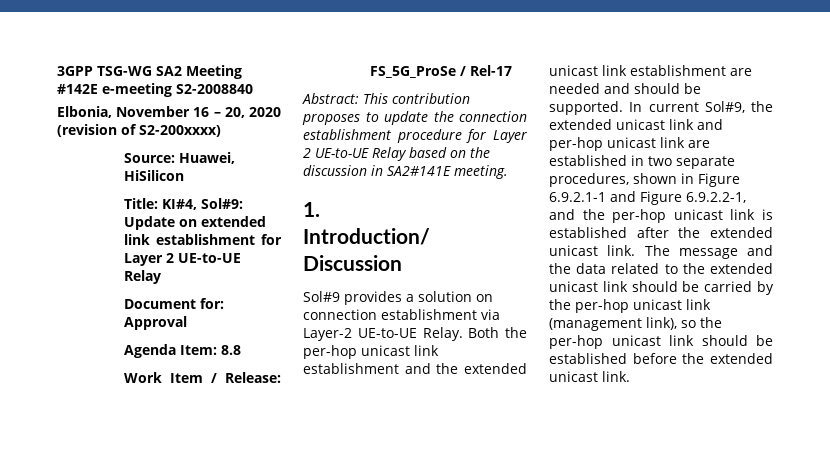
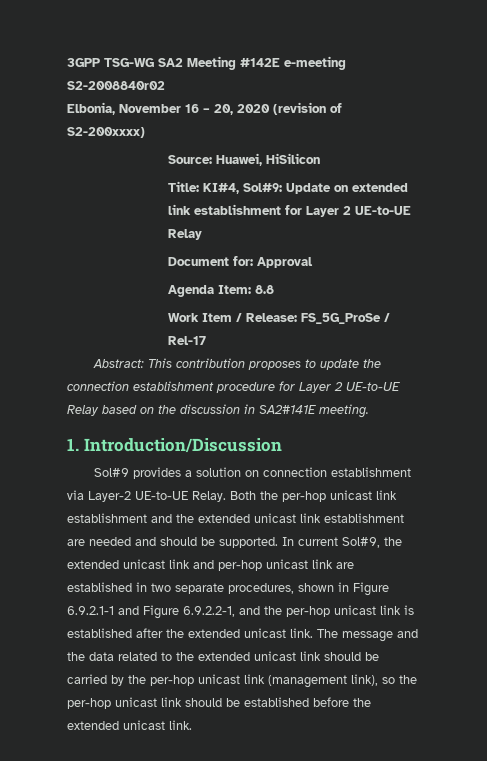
- 3GPP TSG-WG SA2 Meeting #142E e-meeting S2-2008840
+ 3GPP TSG-WG SA2 Meeting #142E e-meeting S2-2008840r02

